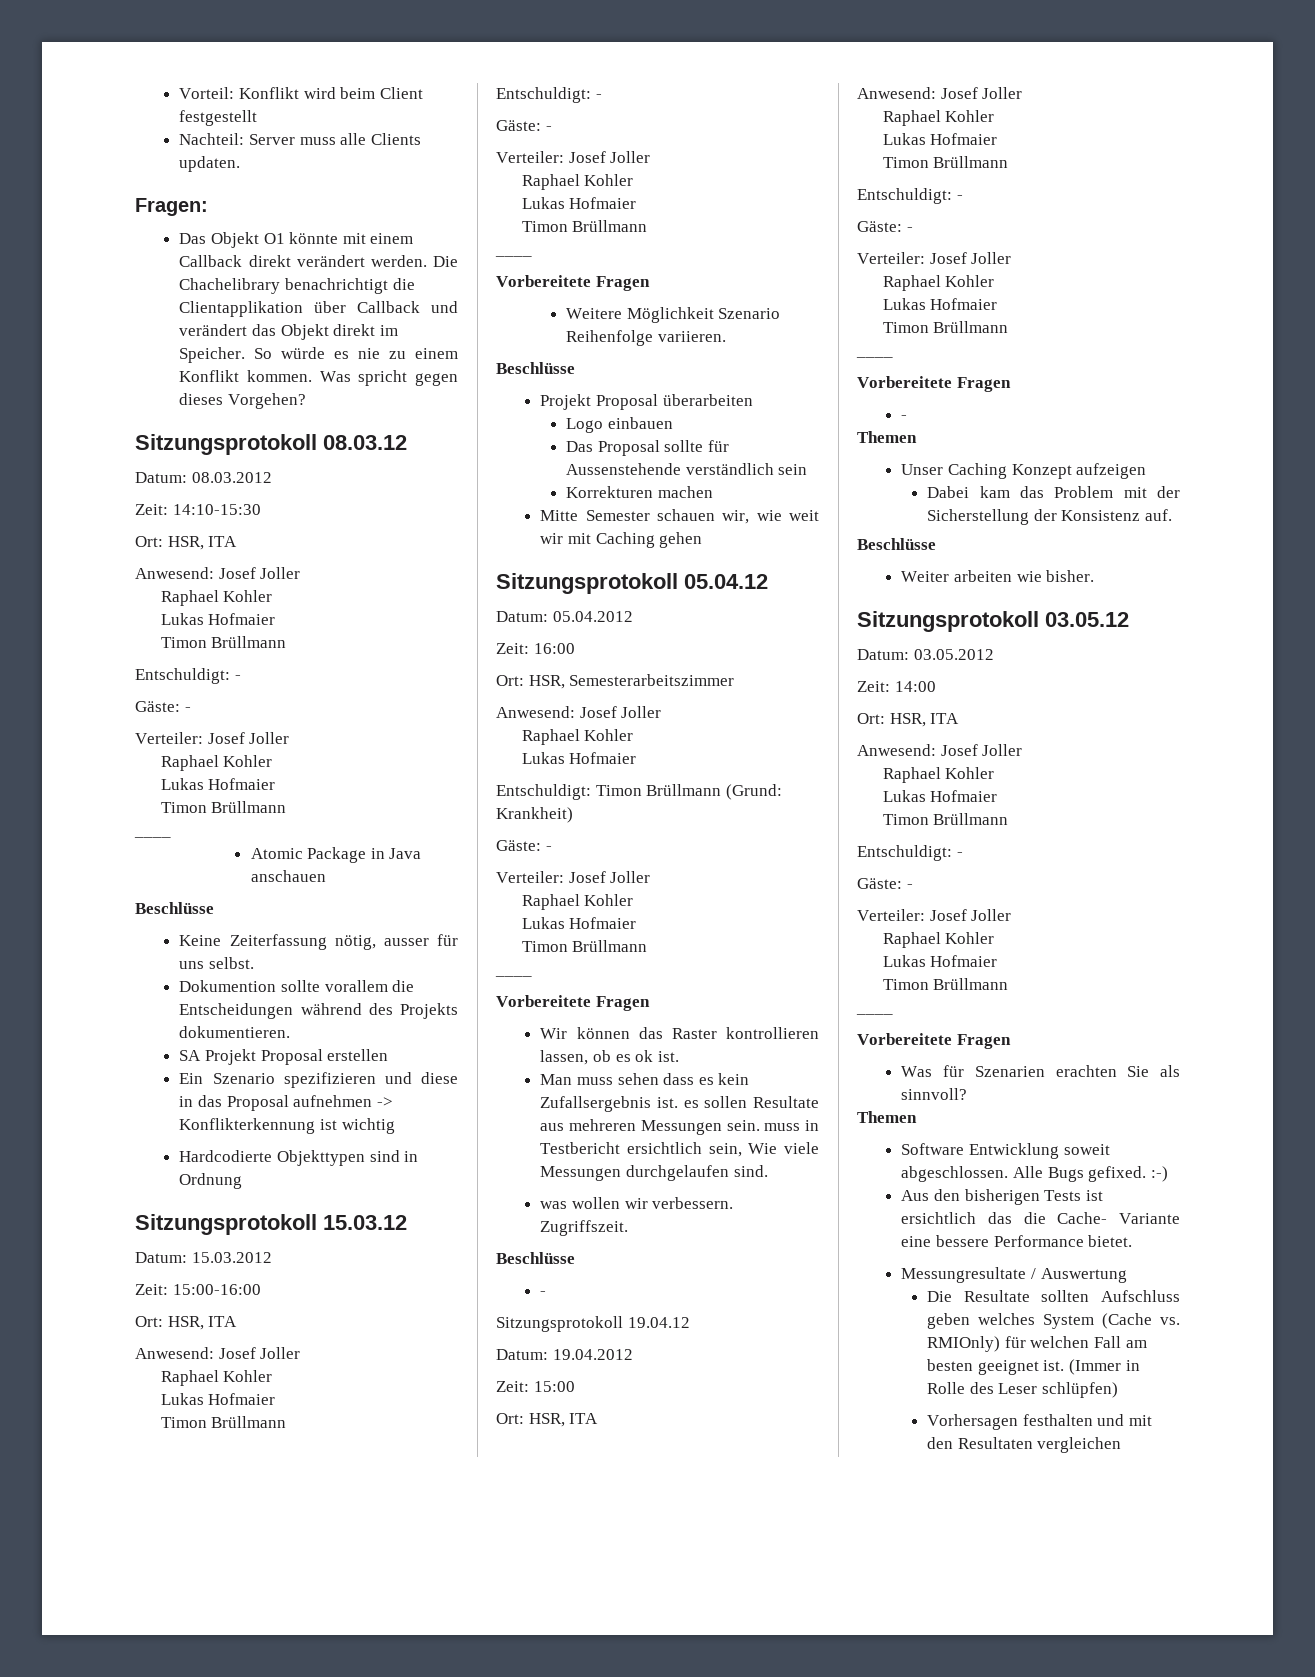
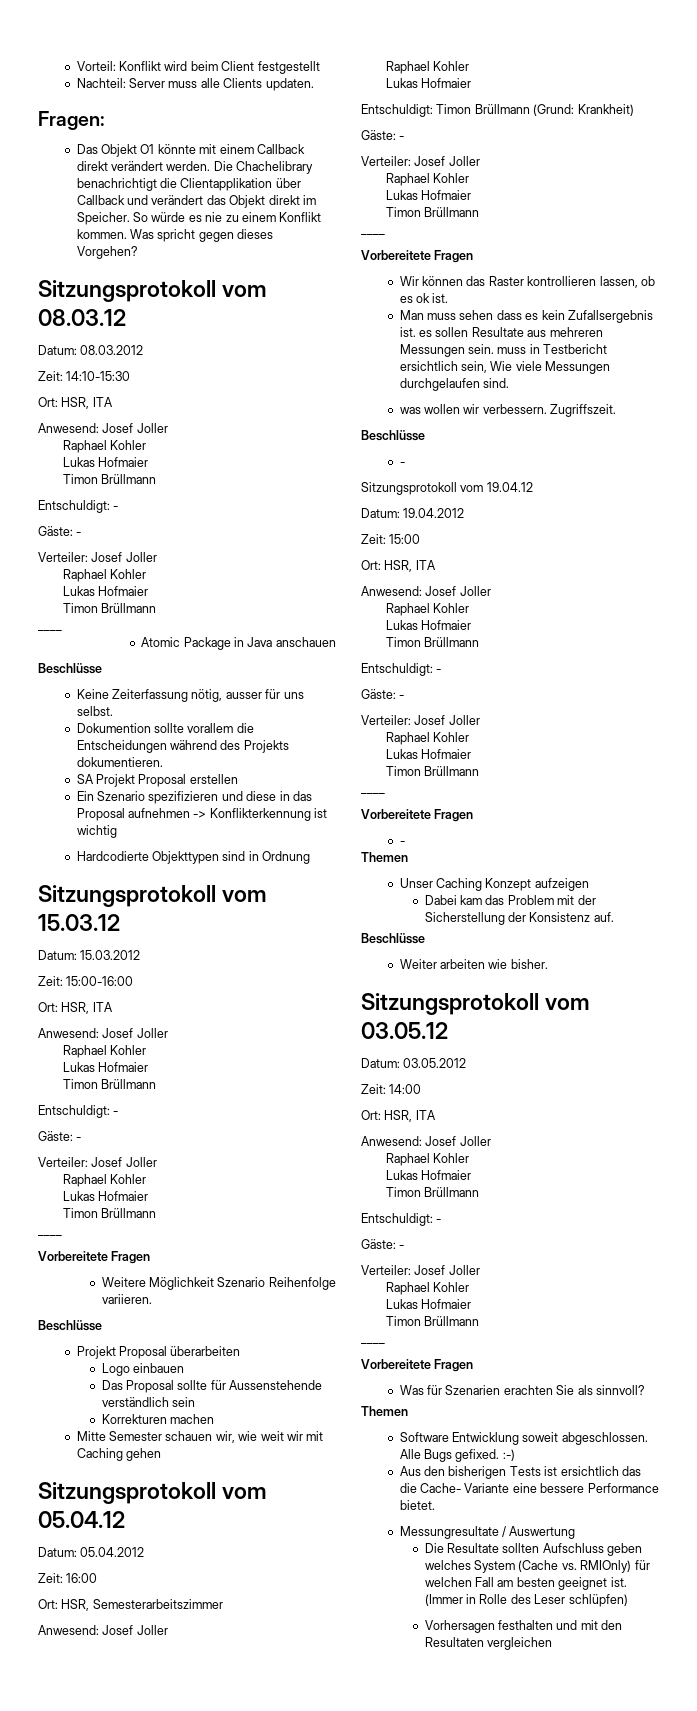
- Sitzungsprotokoll 08.03.12
+ Sitzungsprotokoll vom 08.03.12
- Sitzungsprotokoll 15.03.12
+ Sitzungsprotokoll vom 15.03.12
- Sitzungsprotokoll 05.04.12
+ Sitzungsprotokoll vom 05.04.12
- Sitzungsprotokoll 19.04.12
+ Sitzungsprotokoll vom 19.04.12
- Sitzungsprotokoll 03.05.12
+ Sitzungsprotokoll vom 03.05.12

